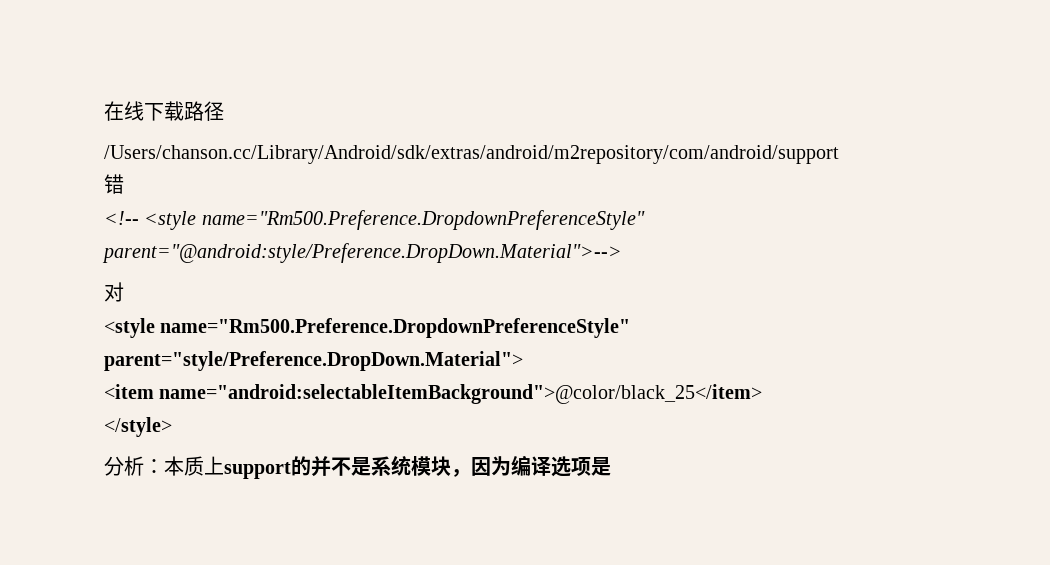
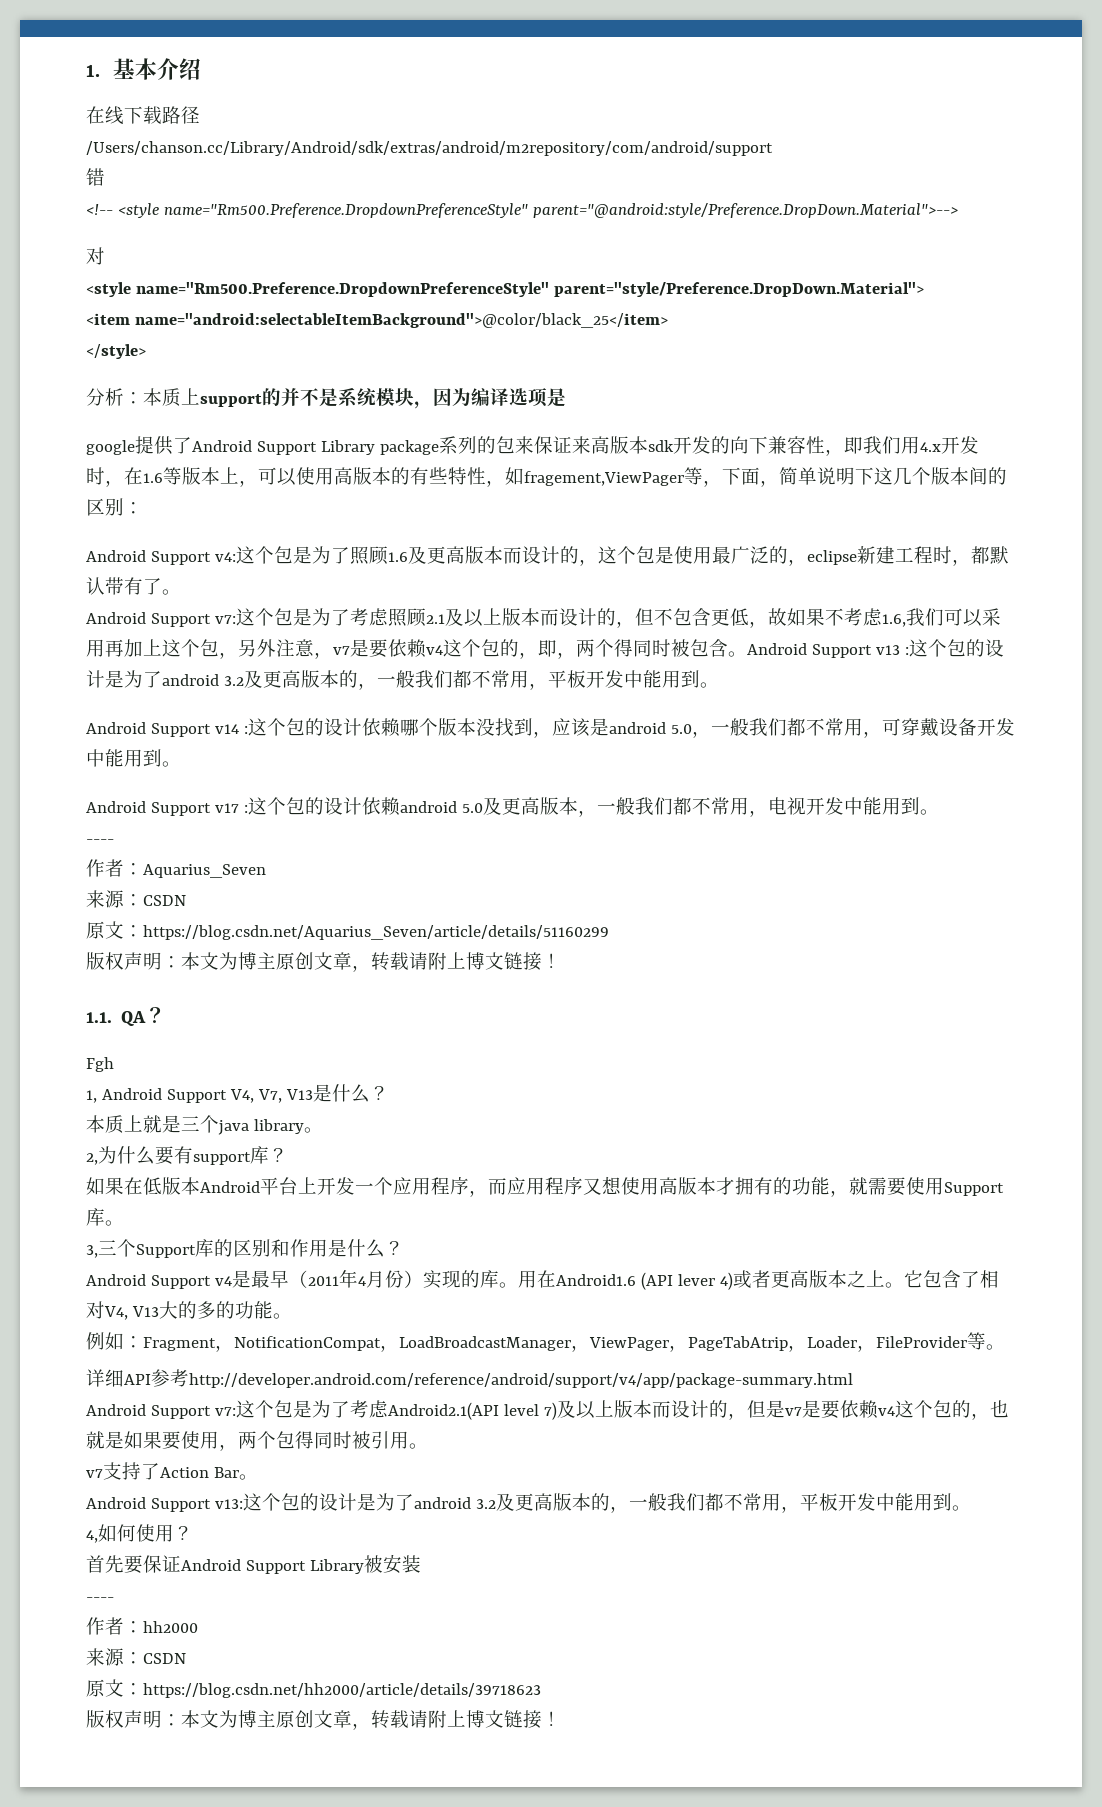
+ 1.基本介绍
+ google提供了Android Support Library package系列的包来保证来高版本sdk开发的向下兼容性，即我们用4.x开发时，在1.6等版本上，可以使用高版本的有些特性，如fragement,ViewPager等，下面，简单说明下这几个版本间的区别：
+ Android Support v4:这个包是为了照顾1.6及更高版本而设计的，这个包是使用最广泛的，eclipse新建工程时，都默认带有了。
+ Android Support v7:这个包是为了考虑照顾2.1及以上版本而设计的，但不包含更低，故如果不考虑1.6,我们可以采用再加上这个包，另外注意，v7是要依赖v4这个包的，即，两个得同时被包含。Android Support v13 :这个包的设计是为了android 3.2及更高版本的，一般我们都不常用，平板开发中能用到。
+ Android Support v14 :这个包的设计依赖哪个版本没找到，应该是android 5.0，一般我们都不常用，可穿戴设备开发中能用到。
+ Android Support v17 :这个包的设计依赖android 5.0及更高版本，一般我们都不常用，电视开发中能用到。
+ ----
+ 作者：Aquarius_Seven
+ 来源：CSDN
+ 原文：https://blog.csdn.net/Aquarius_Seven/article/details/51160299
+ 版权声明：本文为博主原创文章，转载请附上博文链接！
+ 1.1. QA？
+ Fgh
+ 1, Android Support V4, V7, V13是什么？
+ 本质上就是三个java library。
+ 2,为什么要有support库？
+ 如果在低版本Android平台上开发一个应用程序，而应用程序又想使用高版本才拥有的功能，就需要使用Support库。
+ 3,三个Support库的区别和作用是什么？
+ Android Support v4是最早（2011年4月份）实现的库。用在Android1.6 (API lever 4)或者更高版本之上。它包含了相对V4, V13大的多的功能。
+ 例如：Fragment，NotificationCompat，LoadBroadcastManager，ViewPager，PageTabAtrip，Loader，FileProvider等。
+ 详细API参考http://developer.android.com/reference/android/support/v4/app/package-summary.html
+ Android Support v7:这个包是为了考虑Android2.1(API level 7)及以上版本而设计的，但是v7是要依赖v4这个包的，也就是如果要使用，两个包得同时被引用。
+ v7支持了Action Bar。
+ Android Support v13:这个包的设计是为了android 3.2及更高版本的，一般我们都不常用，平板开发中能用到。
+ 4,如何使用？
+ 首先要保证Android Support Library被安装
+ ----
+ 作者：hh2000
+ 来源：CSDN
+ 原文：https://blog.csdn.net/hh2000/article/details/39718623
+ 版权声明：本文为博主原创文章，转载请附上博文链接！

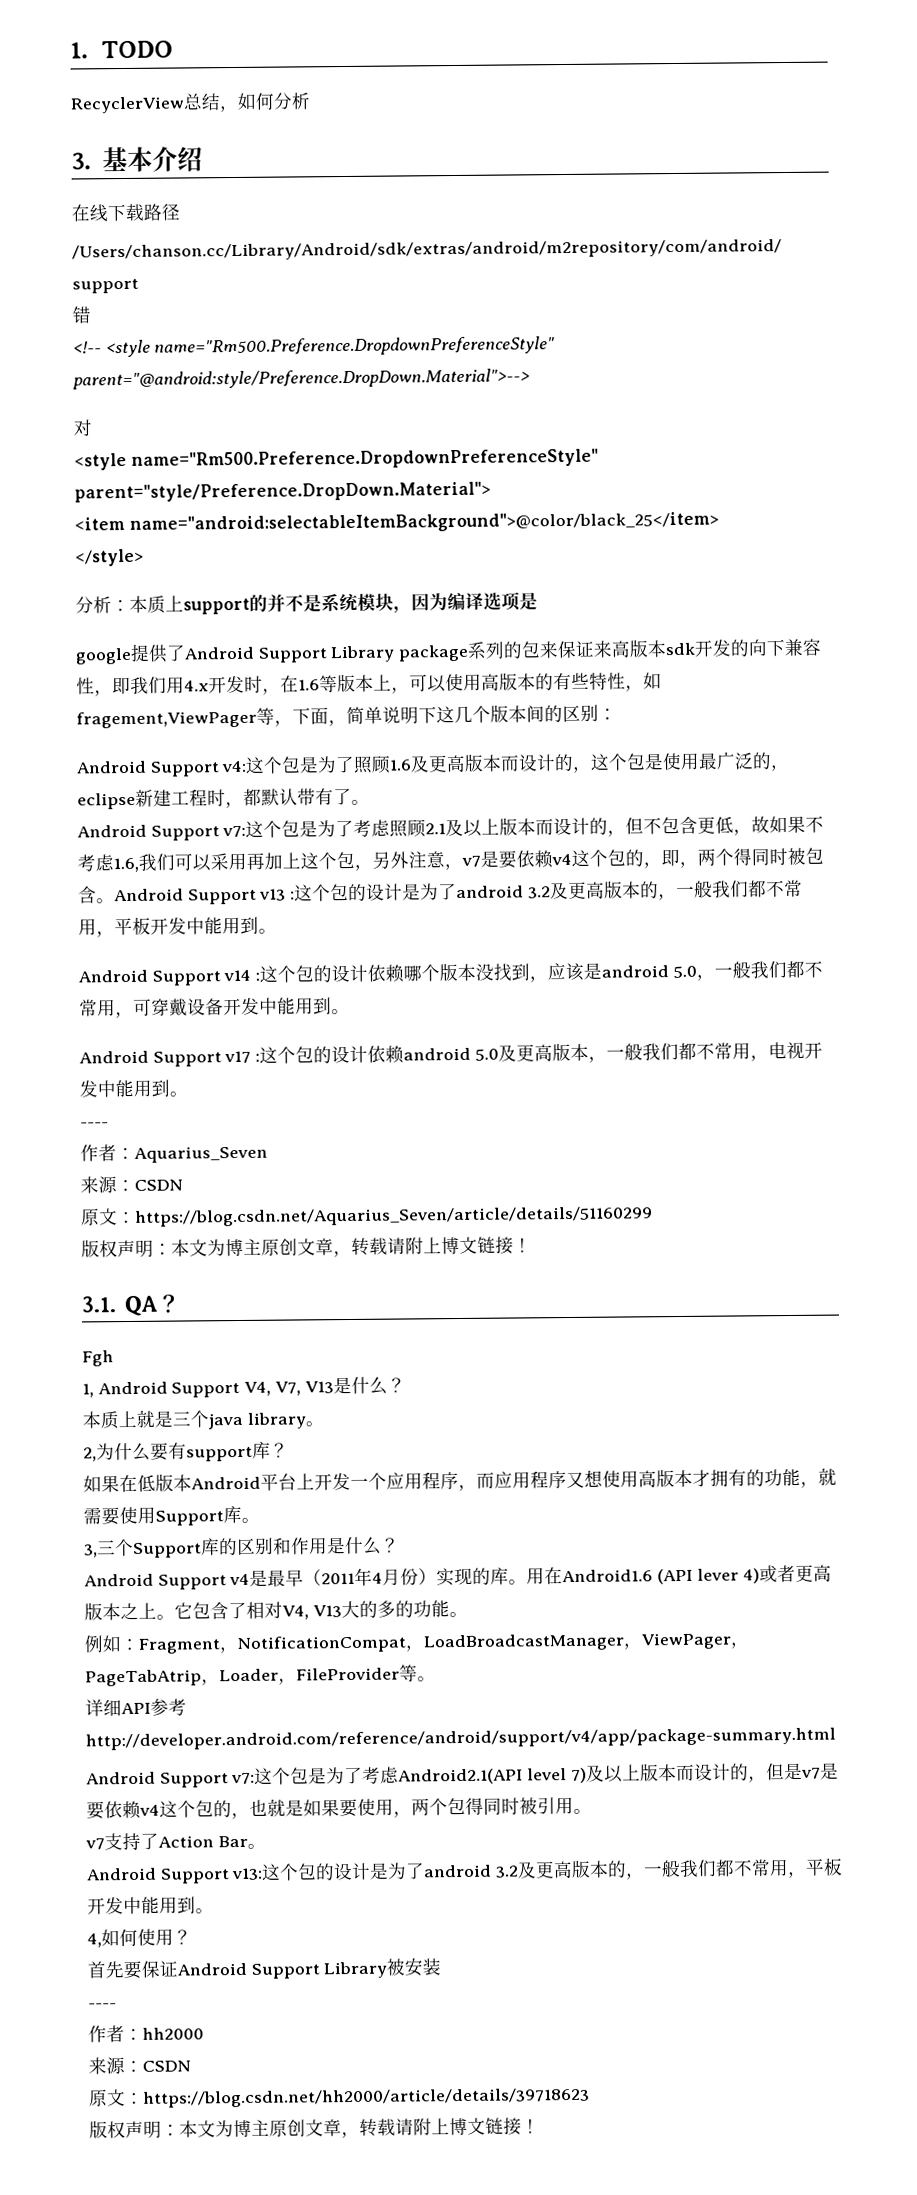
- 1.基本介绍
+ 1. TODO
+ RecyclerView总结，如何分析
+ 3.基本介绍
- 1.1. QA？
+ 3.1. QA？

